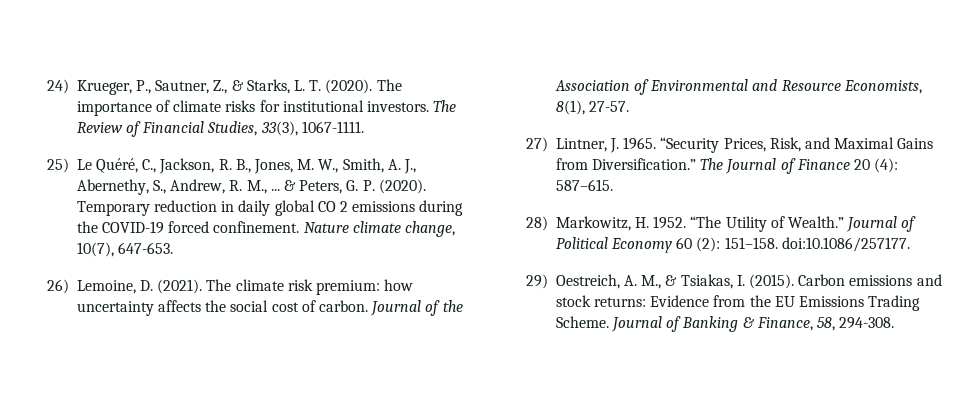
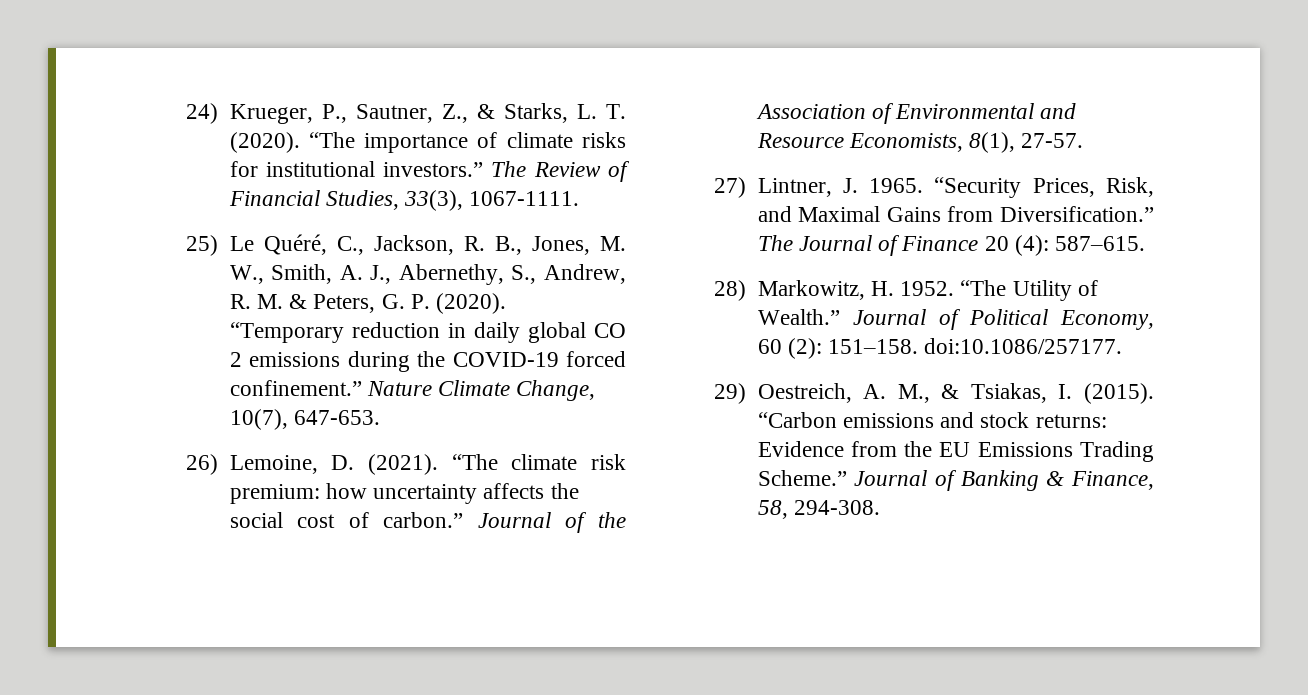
- The importance of climate risks for institutional investors.
+ “The importance of climate risks for institutional investors.”
- 25) Le Quéré, C., Jackson, R. B., Jones, M. W., Smith, A. J., Abernethy, S., Andrew, R. M., ... & Peters, G. P. (2020).
+ 25) Le Quéré, C., Jackson, R. B., Jones, M. W., Smith, A. J., Abernethy, S., Andrew, R. M. & Peters, G. P. (2020).
- Temporary reduction in daily global CO 2 emissions during the COVID-19 forced confinement. Nature climate change, 10(7), 647-653.
+ “Temporary reduction in daily global CO 2 emissions during the COVID-19 forced confinement.” Nature Climate Change, 10(7), 647-653.
- The climate risk premium: how uncertainty affects the social cost of carbon.
+ “The climate risk premium: how uncertainty affects the social cost of carbon.”
- Journal of Political Economy 60 (2): 151–158. doi:10.1086/257177.
+ Journal of Political Economy, 60 (2): 151–158. doi:10.1086/257177.
- Carbon emissions and stock returns: Evidence from the EU Emissions Trading Scheme.
+ “Carbon emissions and stock returns: Evidence from the EU Emissions Trading Scheme.”

